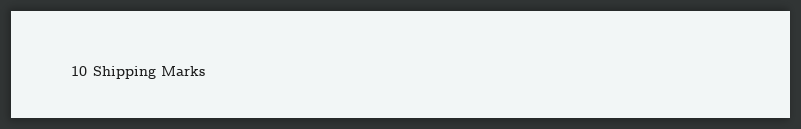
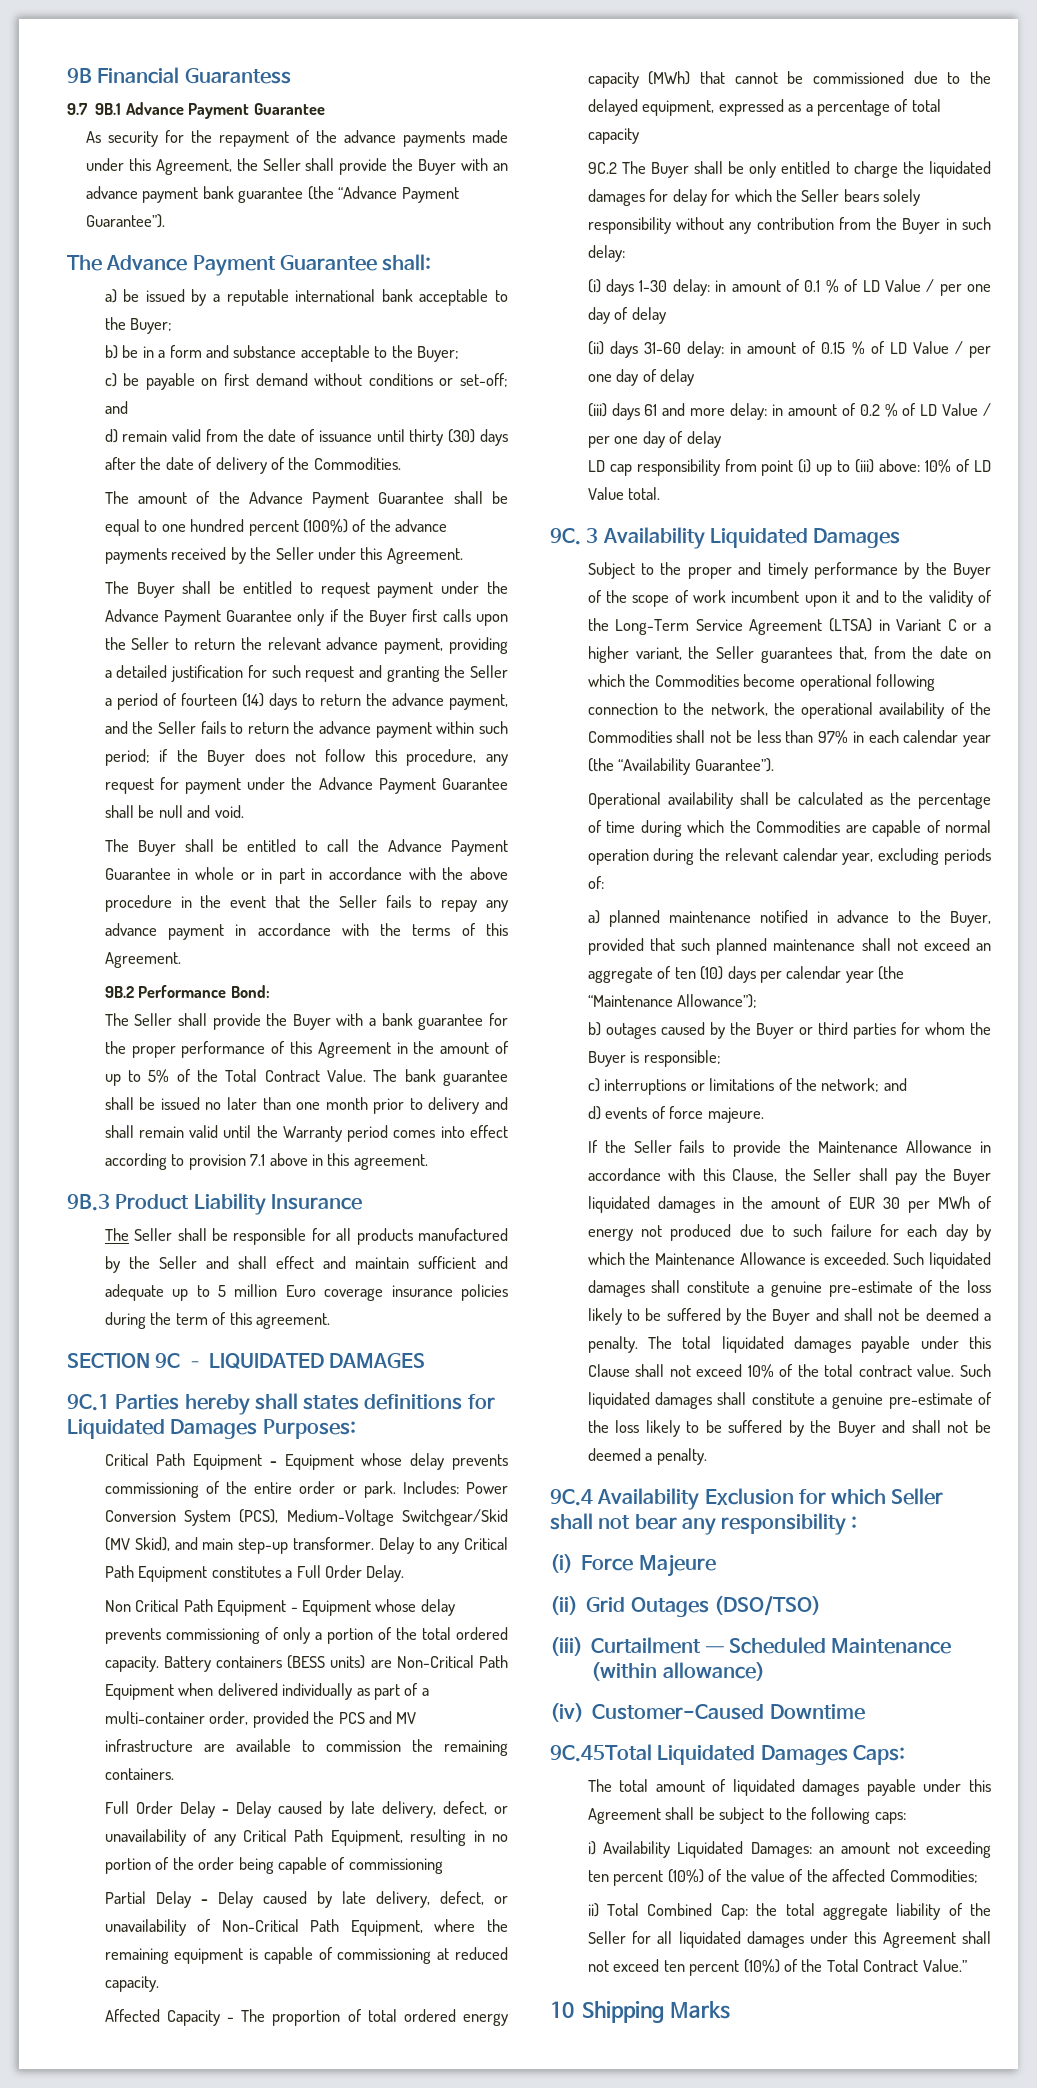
+ 9B Financial Guarantess
+ 9.7 9B.1 Advance Payment Guarantee
+ As security for the repayment of the advance payments made under this Agreement, the Seller shall provide the Buyer with an advance payment bank guarantee (the “Advance Payment Guarantee”).
+ The Advance Payment Guarantee shall:
+ a) be issued by a reputable international bank acceptable to the Buyer;
+ b) be in a form and substance acceptable to the Buyer;
+ c) be payable on first demand without conditions or set-off; and
+ d) remain valid from the date of issuance until thirty (30) days after the date of delivery of the Commodities.
+ The amount of the Advance Payment Guarantee shall be equal to one hundred percent (100%) of the advance payments received by the Seller under this Agreement.
+ The Buyer shall be entitled to request payment under the Advance Payment Guarantee only if the Buyer first calls upon the Seller to return the relevant advance payment, providing a detailed justification for such request and granting the Seller a period of fourteen (14) days to return the advance payment, and the Seller fails to return the advance payment within such period; if the Buyer does not follow this procedure, any request for payment under the Advance Payment Guarantee shall be null and void.
+ The Buyer shall be entitled to call the Advance Payment Guarantee in whole or in part in accordance with the above procedure in the event that the Seller fails to repay any advance payment in accordance with the terms of this Agreement.
+ 9B.2 Performance Bond:
+ The Seller shall provide the Buyer with a bank guarantee for the proper performance of this Agreement in the amount of up to 5% of the Total Contract Value. The bank guarantee shall be issued no later than one month prior to delivery and shall remain valid until the Warranty period comes into effect according to provision 7.1 above in this agreement.
+ 9B.3 Product Liability Insurance
+ The Seller shall be responsible for all products manufactured by the Seller and shall effect and maintain sufficient and adequate up to 5 million Euro coverage insurance policies during the term of this agreement.
+ SECTION 9C – LIQUIDATED DAMAGES
+ 9C.1 Parties hereby shall states definitions for Liquidated Damages Purposes:
+ Critical Path Equipment - Equipment whose delay prevents commissioning of the entire order or park. Includes: Power Conversion System (PCS), Medium-Voltage Switchgear/Skid (MV Skid), and main step-up transformer. Delay to any Critical Path Equipment constitutes a Full Order Delay.
+ Non Critical Path Equipment - Equipment whose delay prevents commissioning of only a portion of the total ordered capacity. Battery containers (BESS units) are Non-Critical Path Equipment when delivered individually as part of a multi-container order, provided the PCS and MV infrastructure are available to commission the remaining containers.
+ Full Order Delay - Delay caused by late delivery, defect, or unavailability of any Critical Path Equipment, resulting in no portion of the order being capable of commissioning
+ Partial Delay - Delay caused by late delivery, defect, or unavailability of Non-Critical Path Equipment, where the remaining equipment is capable of commissioning at reduced capacity.
+ Affected Capacity - The proportion of total ordered energy capacity (MWh) that cannot be commissioned due to the delayed equipment, expressed as a percentage of total capacity
+ 9C.2 The Buyer shall be only entitled to charge the liquidated damages for delay for which the Seller bears solely responsibility without any contribution from the Buyer in such delay:
+ (i) days 1-30 delay: in amount of 0.1 % of LD Value / per one day of delay
+ (ii) days 31-60 delay: in amount of 0.15 % of LD Value / per one day of delay
+ (iii) days 61 and more delay: in amount of 0.2 % of LD Value / per one day of delay
+ LD cap responsibility from point (i) up to (iii) above: 10% of LD Value total.
+ 9C. 3 Availability Liquidated Damages
+ Subject to the proper and timely performance by the Buyer of the scope of work incumbent upon it and to the validity of the Long-Term Service Agreement (LTSA) in Variant C or a higher variant, the Seller guarantees that, from the date on which the Commodities become operational following connection to the network, the operational availability of the Commodities shall not be less than 97% in each calendar year (the “Availability Guarantee”).
+ Operational availability shall be calculated as the percentage of time during which the Commodities are capable of normal operation during the relevant calendar year, excluding periods of:
+ a) planned maintenance notified in advance to the Buyer, provided that such planned maintenance shall not exceed an aggregate of ten (10) days per calendar year (the “Maintenance Allowance”);
+ b) outages caused by the Buyer or third parties for whom the Buyer is responsible;
+ c) interruptions or limitations of the network; and
+ d) events of force majeure.
+ If the Seller fails to provide the Maintenance Allowance in accordance with this Clause, the Seller shall pay the Buyer liquidated damages in the amount of EUR 30 per MWh of energy not produced due to such failure for each day by which the Maintenance Allowance is exceeded. Such liquidated damages shall constitute a genuine pre-estimate of the loss likely to be suffered by the Buyer and shall not be deemed a penalty. The total liquidated damages payable under this Clause shall not exceed 10% of the total contract value. Such liquidated damages shall constitute a genuine pre-estimate of the loss likely to be suffered by the Buyer and shall not be deemed a penalty.
+ 9C.4 Availability Exclusion for which Seller shall not bear any responsibility :
+ (i) Force Majeure
+ (ii) Grid Outages (DSO/TSO)
+ (iii) Curtailment — Scheduled Maintenance (within allowance)
+ (iv) Customer-Caused Downtime
+ 9C.45Total Liquidated Damages Caps:
+ The total amount of liquidated damages payable under this Agreement shall be subject to the following caps:
+ i) Availability Liquidated Damages: an amount not exceeding ten percent (10%) of the value of the affected Commodities;
+ ii) Total Combined Cap: the total aggregate liability of the Seller for all liquidated damages under this Agreement shall not exceed ten percent (10%) of the Total Contract Value.”

